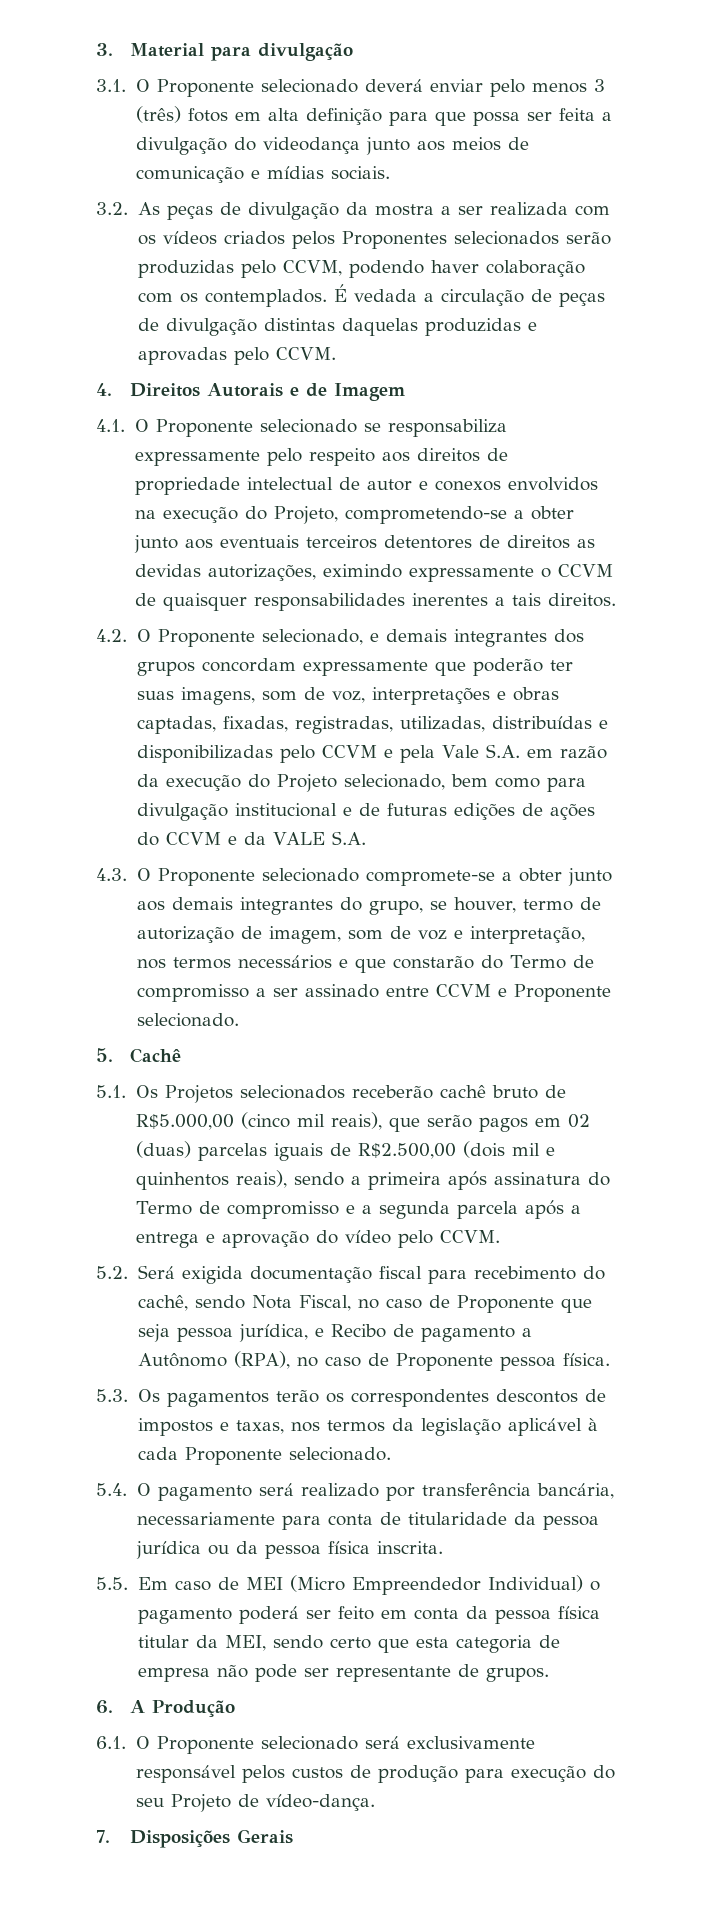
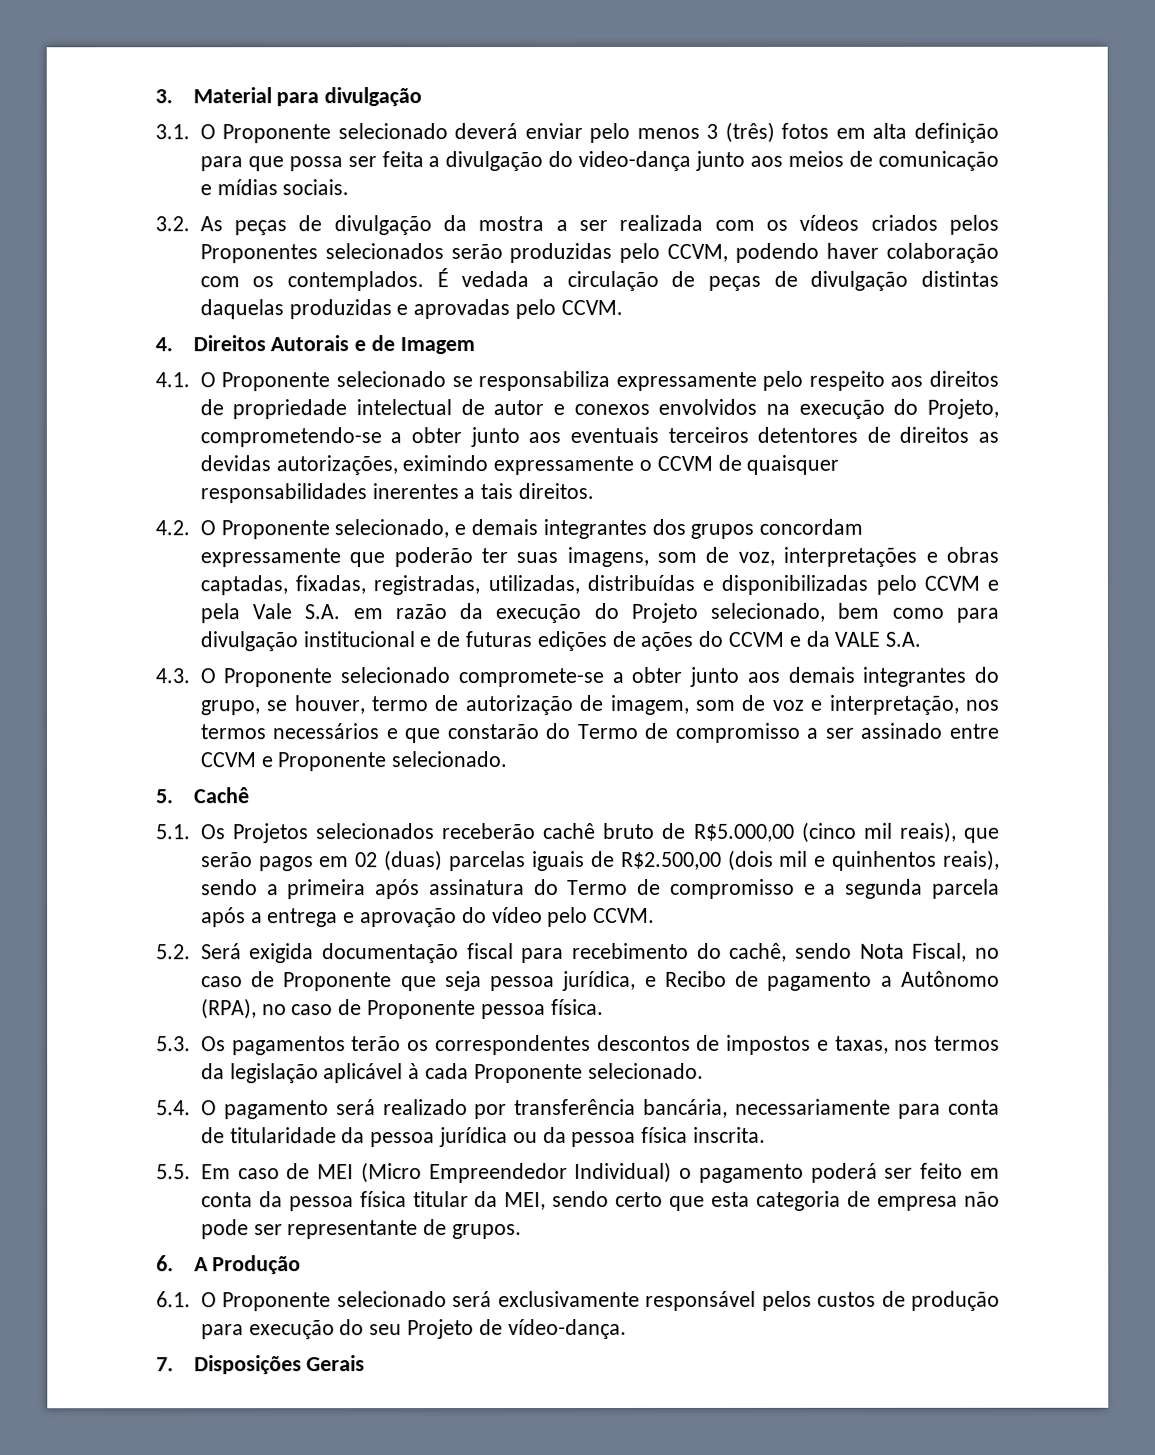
- 3.1. O Proponente selecionado deverá enviar pelo menos 3 (três) fotos em alta definição para que possa ser feita a divulgação do videodança junto aos meios de comunicação e mídias sociais.
+ 3.1. O Proponente selecionado deverá enviar pelo menos 3 (três) fotos em alta definição para que possa ser feita a divulgação do video-dança junto aos meios de comunicação e mídias sociais.

